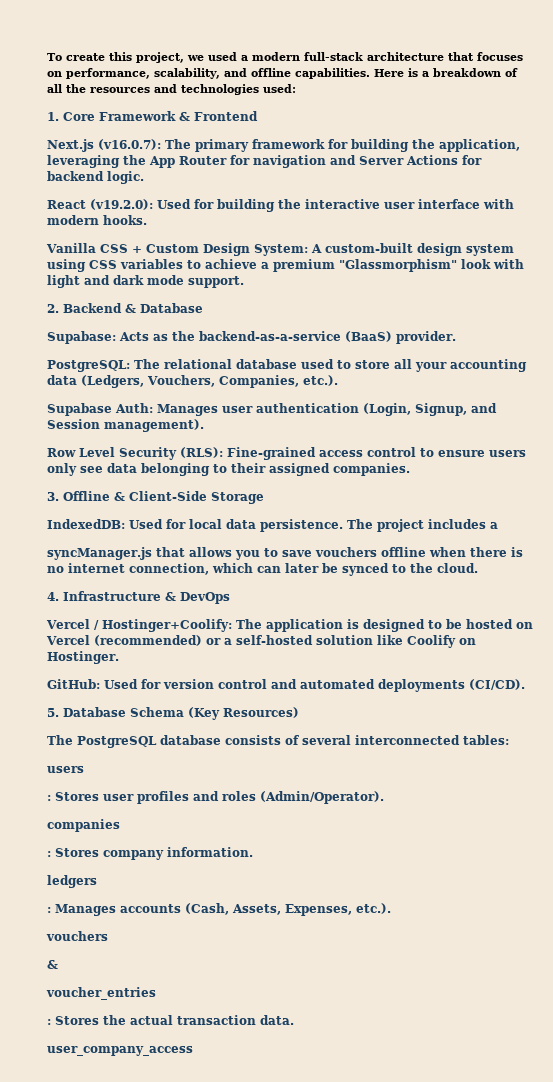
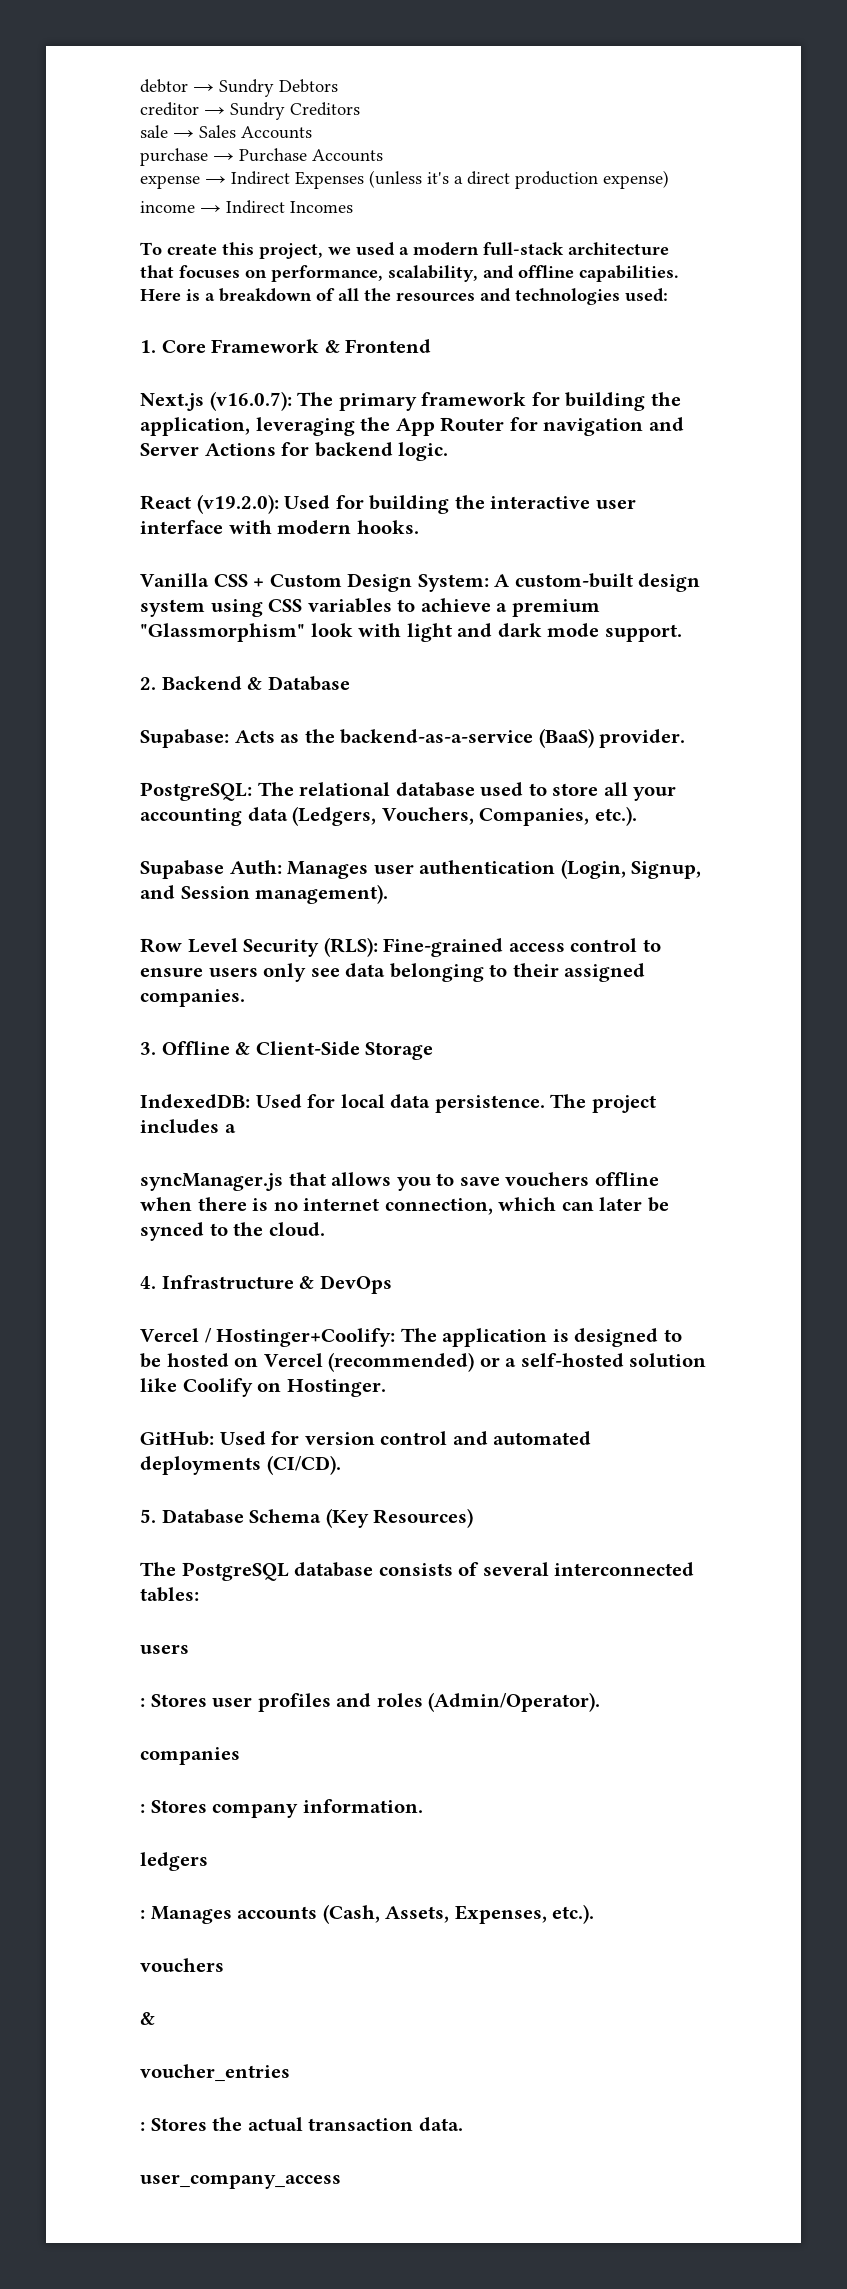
+ debtor → Sundry Debtors
+ creditor → Sundry Creditors
+ sale → Sales Accounts
+ purchase → Purchase Accounts
+ expense → Indirect Expenses (unless it's a direct production expense)
+ income → Indirect Incomes

